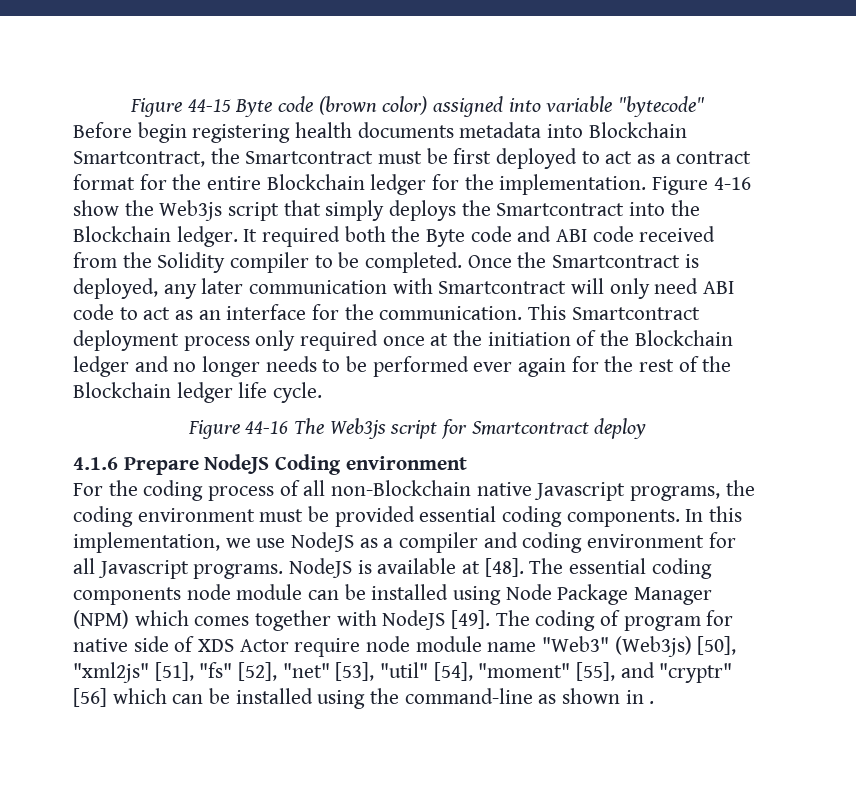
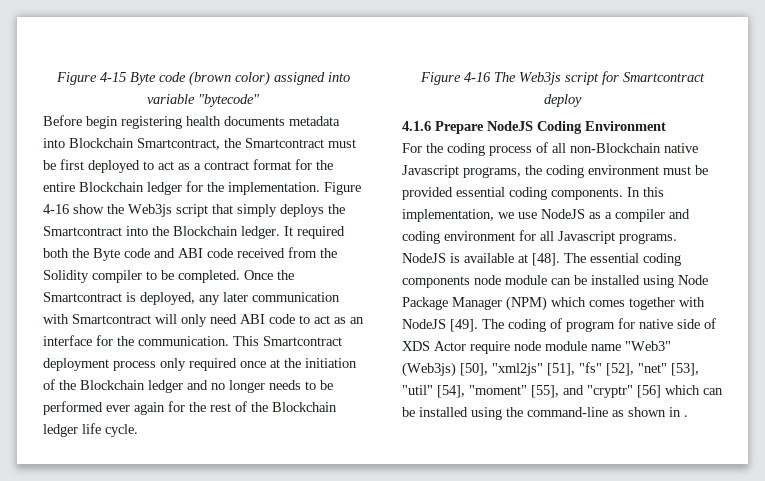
- Figure 44-15 Byte code (brown color) assigned into variable "bytecode"
+ Figure 4-15 Byte code (brown color) assigned into variable "bytecode"
- Figure 44-16 The Web3js script for Smartcontract deploy
+ Figure 4-16 The Web3js script for Smartcontract deploy
- 4.1.6 Prepare NodeJS Coding environment
+ 4.1.6 Prepare NodeJS Coding Environment

